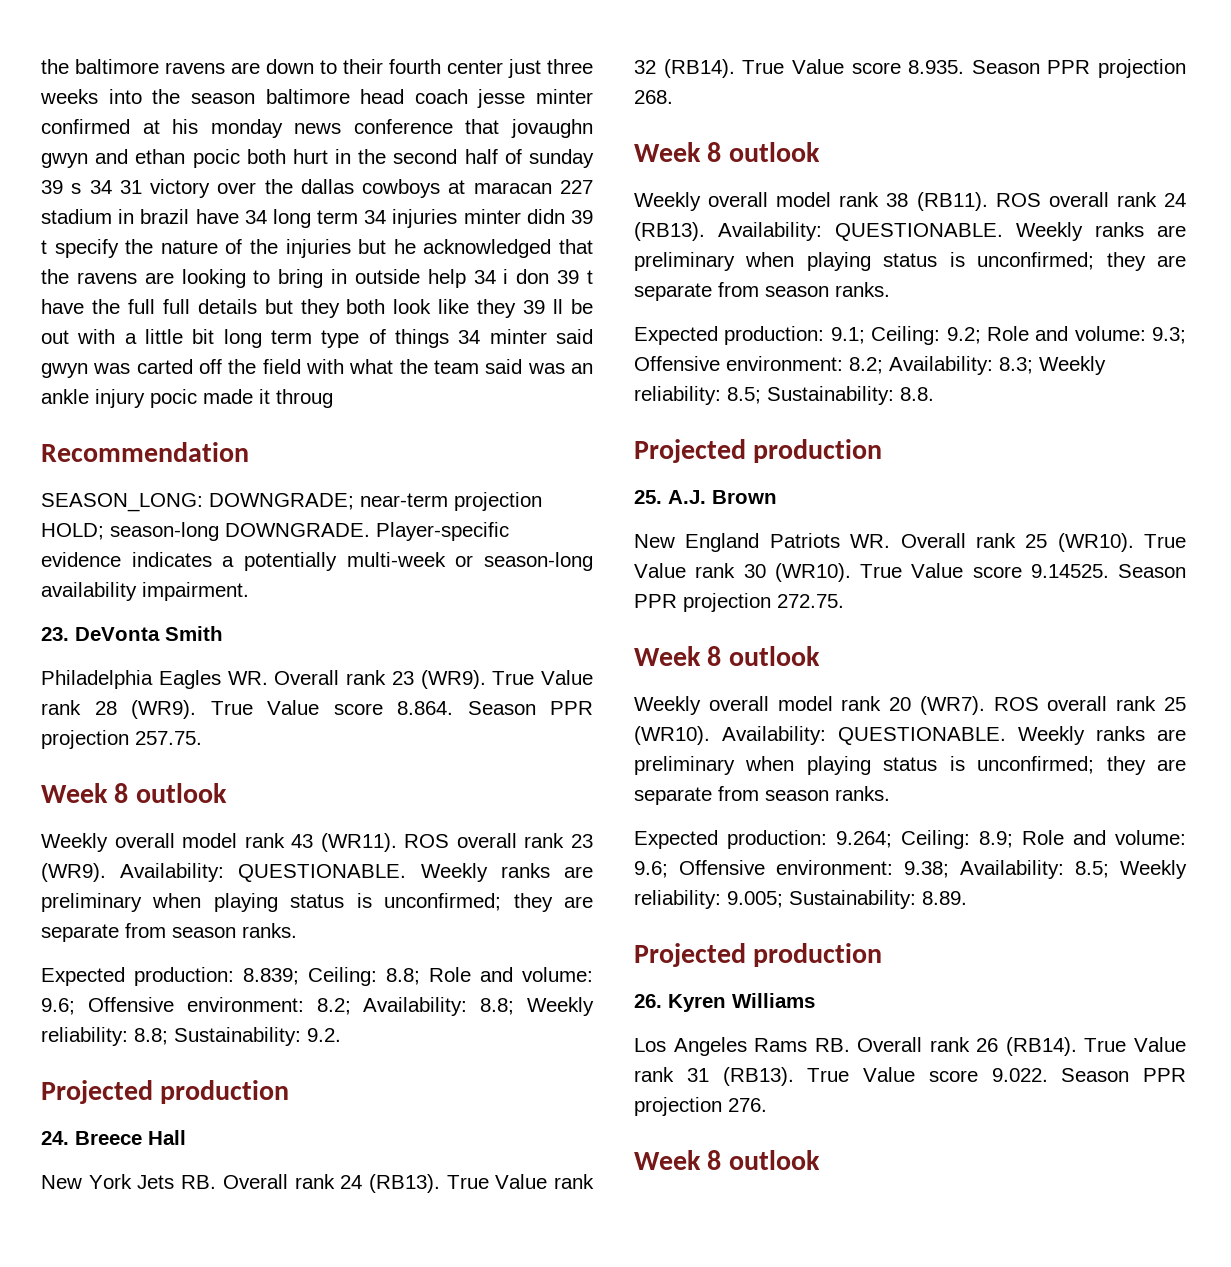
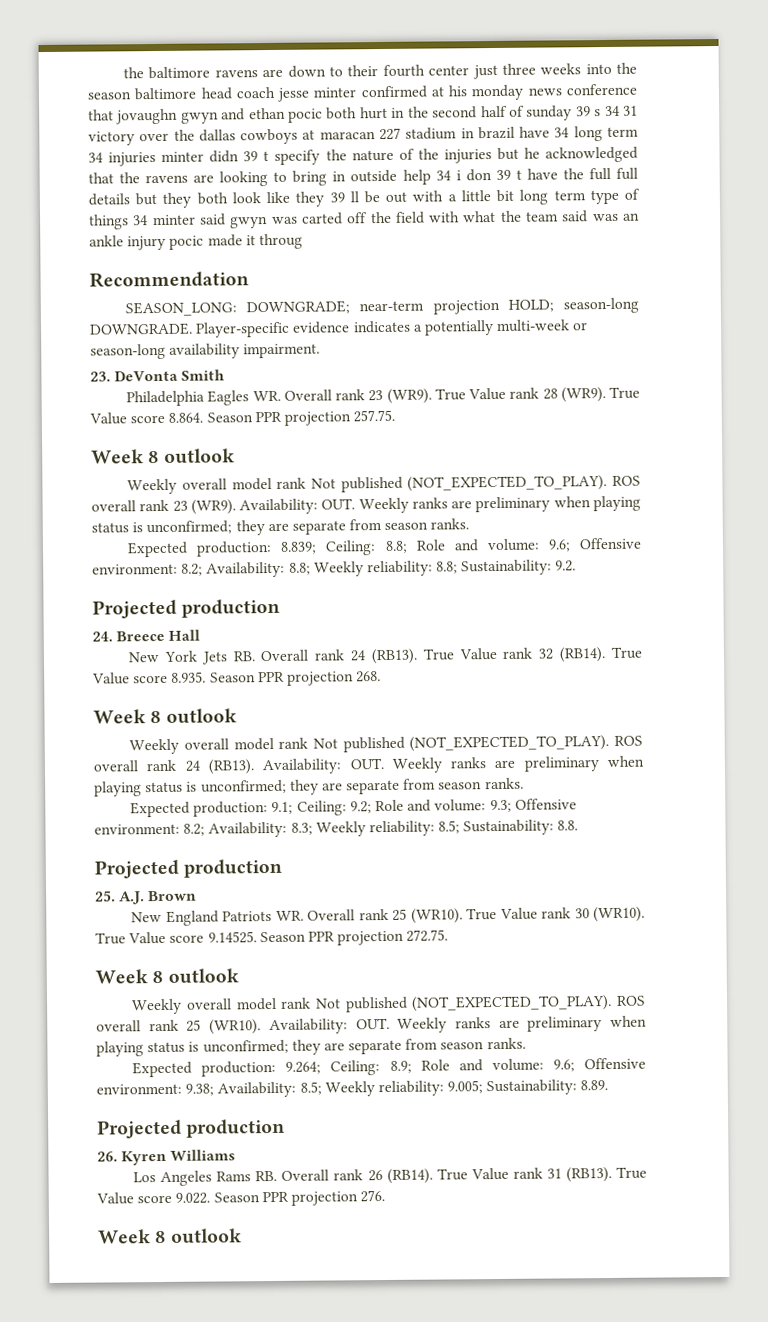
  True Value score 8.864. Season PPR projection 257.75.
  Week 8 outlook
- Weekly overall model rank 43 (WR11).
+ Weekly overall model rank Not published (NOT_EXPECTED_TO_PLAY).
- ROS overall rank 23 (WR9). Availability: QUESTIONABLE. Weekly ranks are preliminary when playing status is unconfirmed; they are separate from season ranks.
+ ROS overall rank 23 (WR9). Availability: OUT. Weekly ranks are preliminary when playing status is unconfirmed; they are separate from season ranks.
  True Value score 8.935. Season PPR projection 268.
  Week 8 outlook
- Weekly overall model rank 38 (RB11).
+ Weekly overall model rank Not published (NOT_EXPECTED_TO_PLAY).
- ROS overall rank 24 (RB13). Availability: QUESTIONABLE. Weekly ranks are preliminary when playing status is unconfirmed; they are separate from season ranks.
+ ROS overall rank 24 (RB13). Availability: OUT. Weekly ranks are preliminary when playing status is unconfirmed; they are separate from season ranks.
  True Value score 9.14525. Season PPR projection 272.75.
  Week 8 outlook
- Weekly overall model rank 20 (WR7).
+ Weekly overall model rank Not published (NOT_EXPECTED_TO_PLAY).
- ROS overall rank 25 (WR10). Availability: QUESTIONABLE. Weekly ranks are preliminary when playing status is unconfirmed; they are separate from season ranks.
+ ROS overall rank 25 (WR10). Availability: OUT. Weekly ranks are preliminary when playing status is unconfirmed; they are separate from season ranks.

